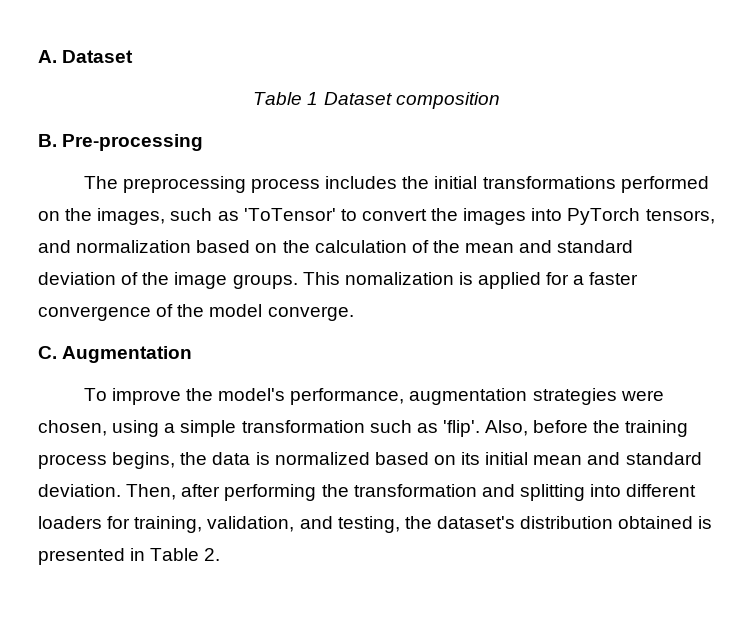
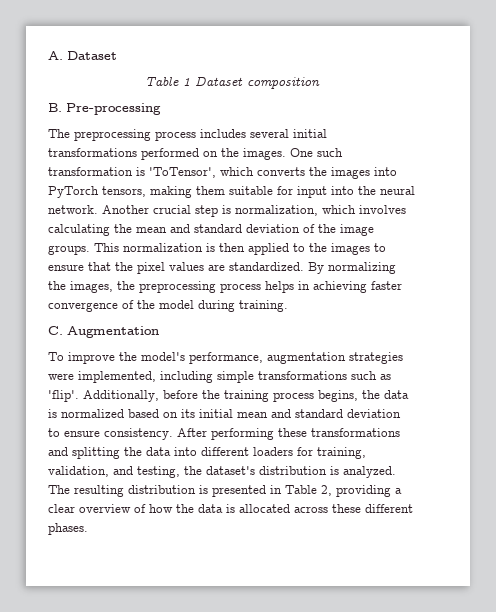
- The preprocessing process includes the initial transformations performed on the images, such as 'ToTensor' to convert the images into PyTorch tensors, and normalization based on the calculation of the mean and standard deviation of the image groups.
+ The preprocessing process includes several initial transformations performed on the images. One such transformation is 'ToTensor', which converts the images into PyTorch tensors, making them suitable for input into the neural network. Another crucial step is normalization, which involves calculating the mean and standard deviation of the image groups.
- This nomalization is applied for a faster convergence of the model converge.
+ This normalization is then applied to the images to ensure that the pixel values are standardized. By normalizing the images, the preprocessing process helps in achieving faster convergence of the model during training.
- To improve the model's performance, augmentation strategies were chosen, using a simple transformation such as 'flip'.
+ To improve the model's performance, augmentation strategies were implemented, including simple transformations such as 'flip'.
- Also, before the training process begins, the data is normalized based on its initial mean and standard deviation. Then, after performing the transformation and splitting into different loaders for training, validation, and testing, the dataset's distribution obtained is presented in Table 2.
+ Additionally, before the training process begins, the data is normalized based on its initial mean and standard deviation to ensure consistency. After performing these transformations and splitting the data into different loaders for training, validation, and testing, the dataset's distribution is analyzed. The resulting distribution is presented in Table 2, providing a clear overview of how the data is allocated across these different phases.

